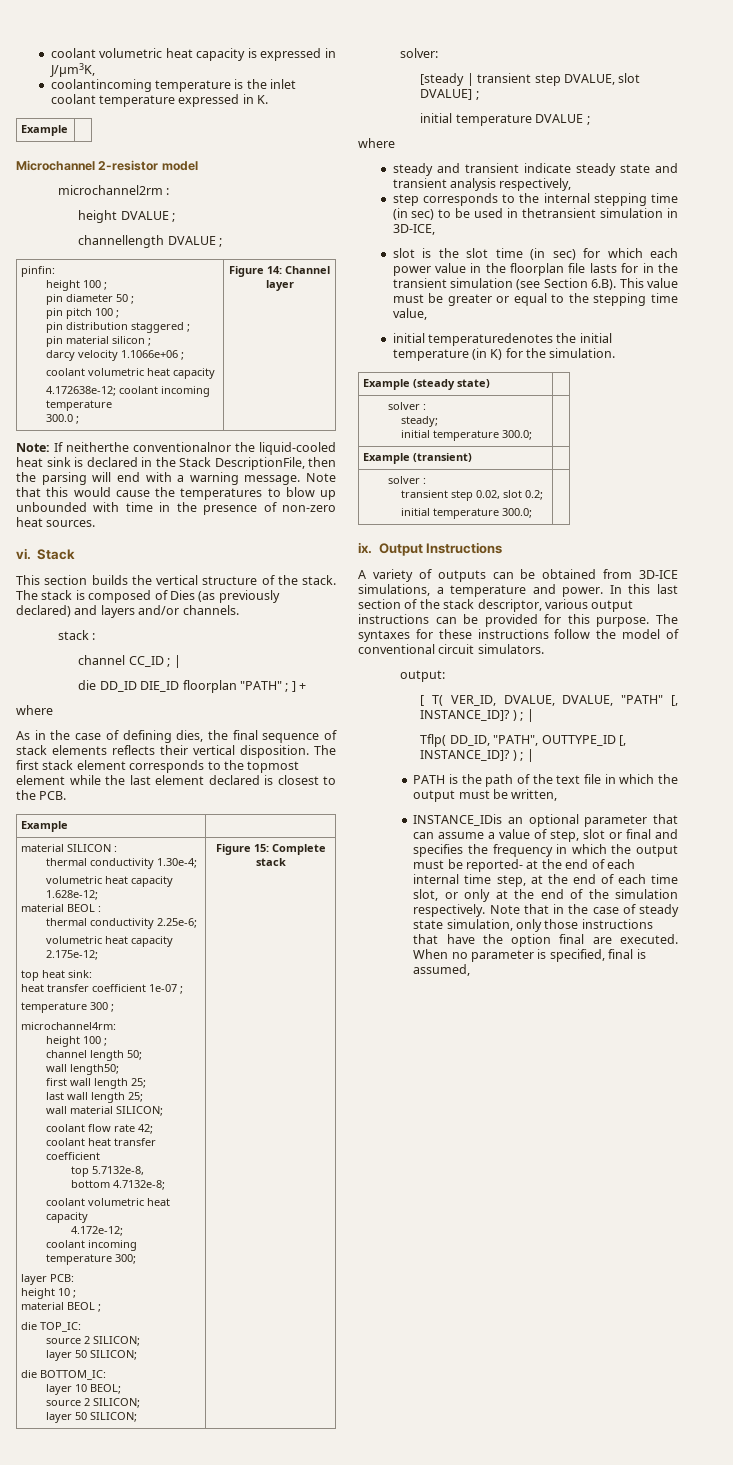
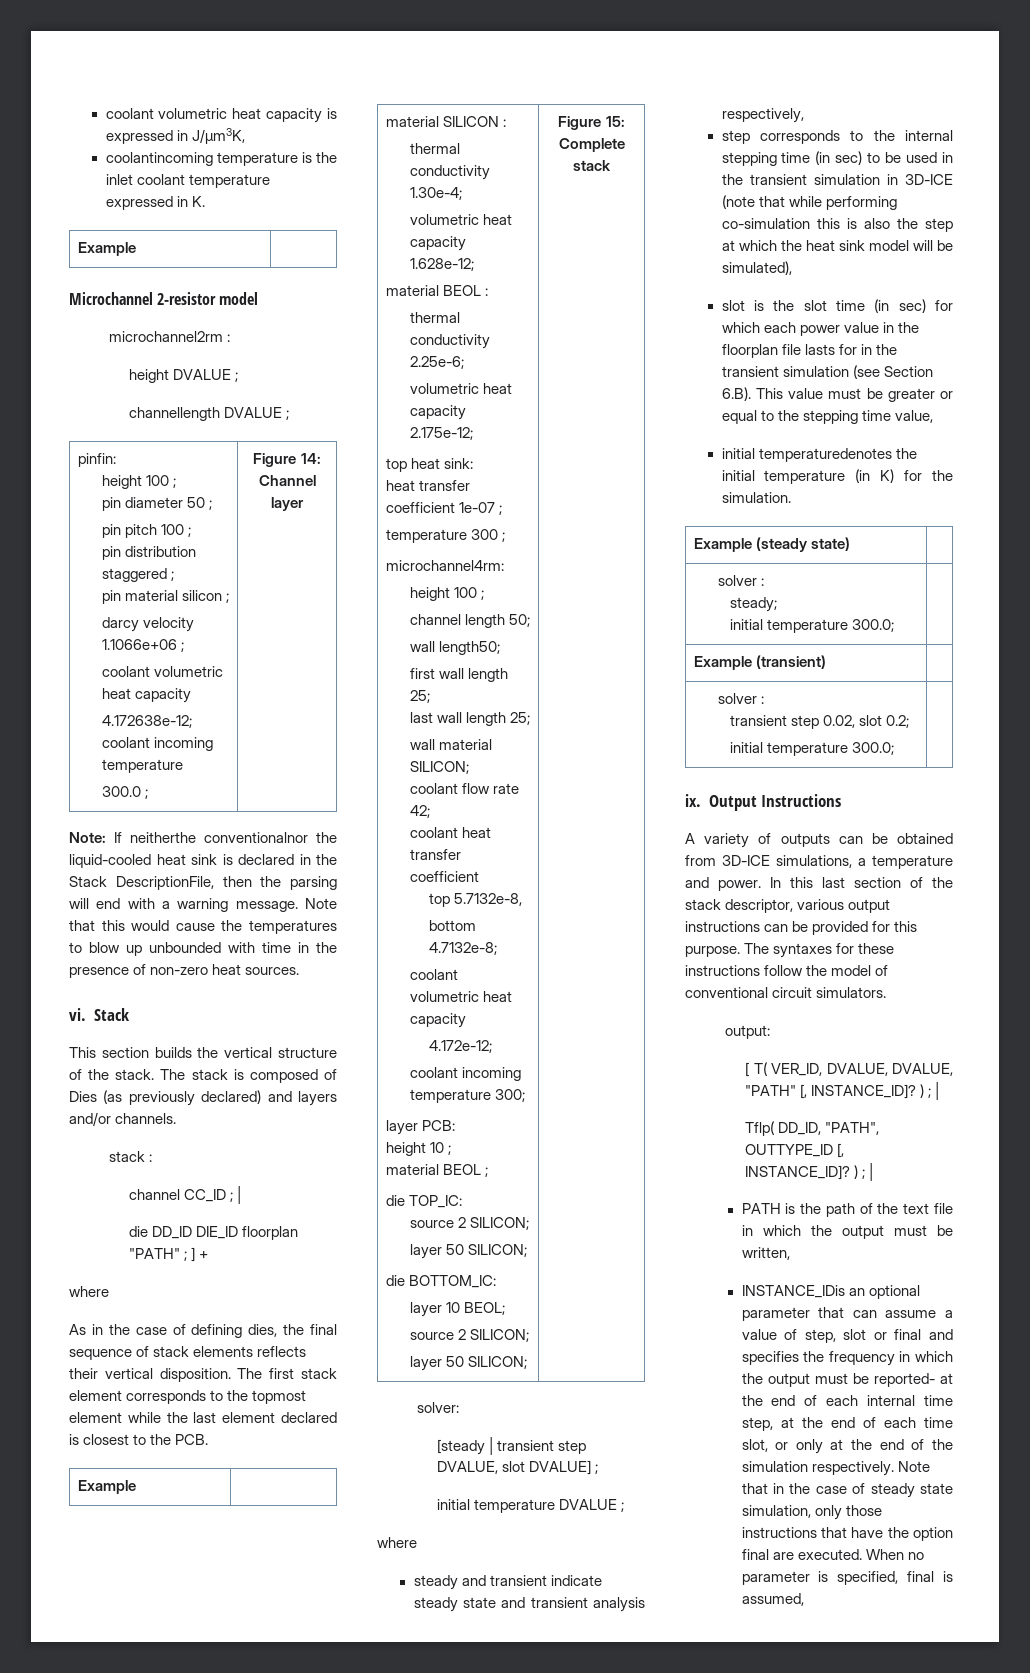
- step corresponds to the internal stepping time (in sec) to be used in thetransient simulation in 3D-ICE,
+ step corresponds to the internal stepping time (in sec) to be used in the transient simulation in 3D-ICE (note that while performing co-simulation this is also the step at which the heat sink model will be simulated),

